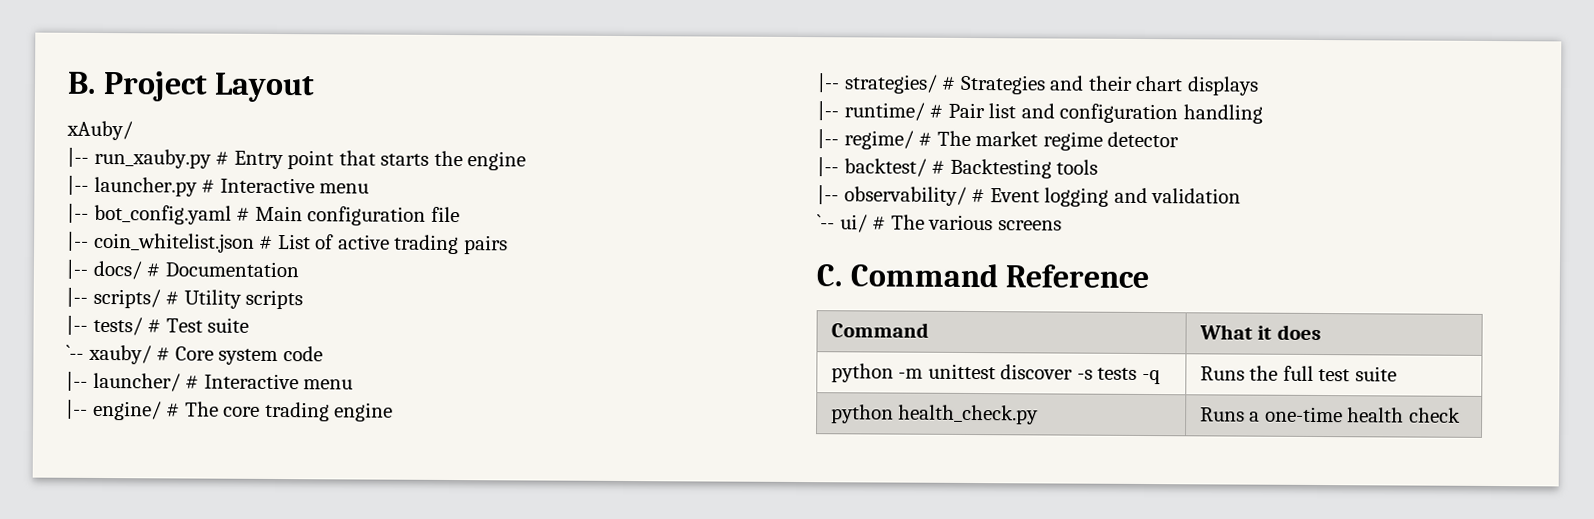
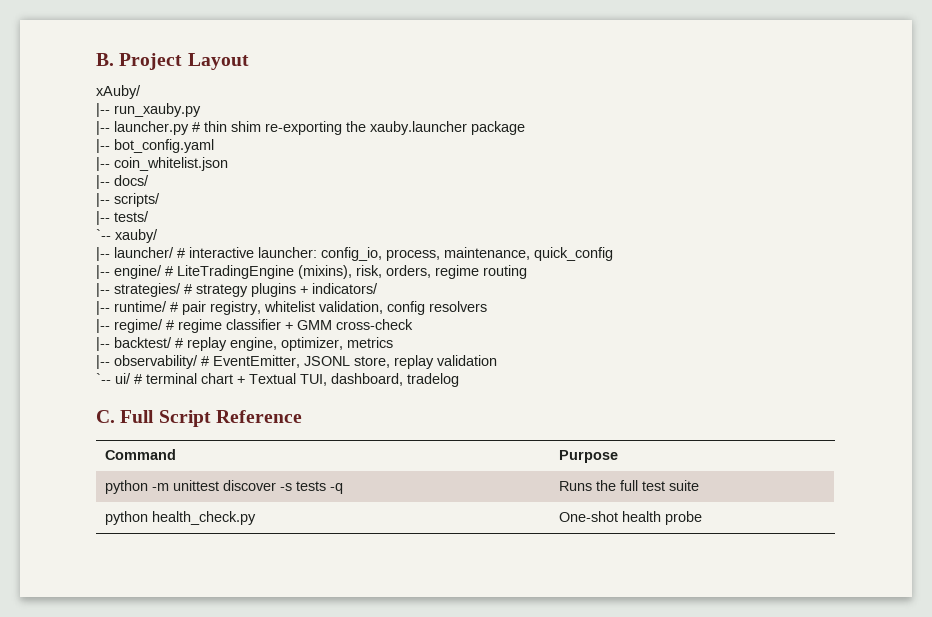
- |-- run_xauby.py # Entry point that starts the engine
- |-- launcher.py # Interactive menu
- |-- bot_config.yaml # Main configuration file
- |-- coin_whitelist.json # List of active trading pairs
+ |-- run_xauby.py
+ |-- launcher.py # thin shim re-exporting the xauby.launcher package
+ |-- bot_config.yaml
+ |-- coin_whitelist.json
- |-- docs/ # Documentation
+ |-- docs/
- |-- scripts/ # Utility scripts
+ |-- scripts/
- |-- tests/ # Test suite
+ |-- tests/
- `-- xauby/ # Core system code
+ `-- xauby/
- |-- launcher/ # Interactive menu
- |-- engine/ # The core trading engine
- |-- strategies/ # Strategies and their chart displays
- |-- runtime/ # Pair list and configuration handling
- |-- regime/ # The market regime detector
+ |-- launcher/ # interactive launcher: config_io, process, maintenance, quick_config
+ |-- engine/ # LiteTradingEngine (mixins), risk, orders, regime routing
+ |-- strategies/ # strategy plugins + indicators/
+ |-- runtime/ # pair registry, whitelist validation, config resolvers
+ |-- regime/ # regime classifier + GMM cross-check
- |-- backtest/ # Backtesting tools
+ |-- backtest/ # replay engine, optimizer, metrics
- |-- observability/ # Event logging and validation
+ |-- observability/ # EventEmitter, JSONL store, replay validation
- `-- ui/ # The various screens
+ `-- ui/ # terminal chart + Textual TUI, dashboard, tradelog
- C. Command Reference
+ C. Full Script Reference
- Command | What it does
+ Command | Purpose
- python health_check.py | Runs a one-time health check
+ python health_check.py | One-shot health probe

